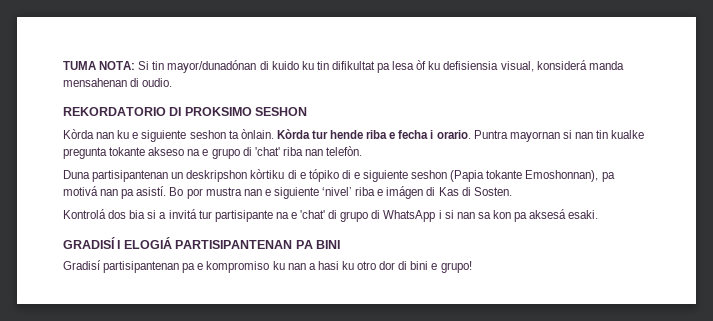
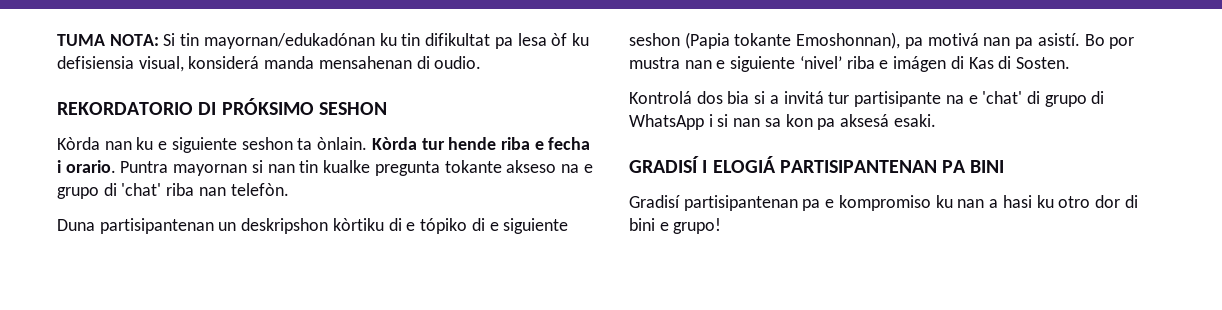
- TUMA NOTA: Si tin mayor/dunadónan di kuido ku tin difikultat pa lesa òf ku defisiensia visual, konsiderá manda mensahenan di oudio.
+ TUMA NOTA: Si tin mayornan/edukadónan ku tin difikultat pa lesa òf ku defisiensia visual, konsiderá manda mensahenan di oudio.
- REKORDATORIO DI PROKSIMO SESHON
+ REKORDATORIO DI PRÓKSIMO SESHON

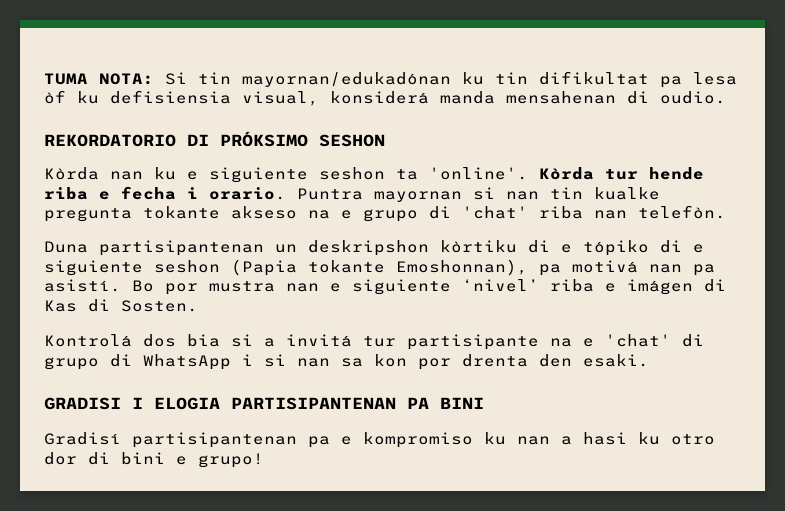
- Kòrda nan ku e siguiente seshon ta ònlain.
+ Kòrda nan ku e siguiente seshon ta 'online'.
- Kontrolá dos bia si a invitá tur partisipante na e 'chat' di grupo di WhatsApp i si nan sa kon pa aksesá esaki.
- GRADISÍ I ELOGIÁ PARTISIPANTENAN PA BINI
+ Kontrolá dos bia si a invitá tur partisipante na e 'chat' di grupo di WhatsApp i si nan sa kon por drenta den esaki.
+ GRADISI I ELOGIA PARTISIPANTENAN PA BINI

